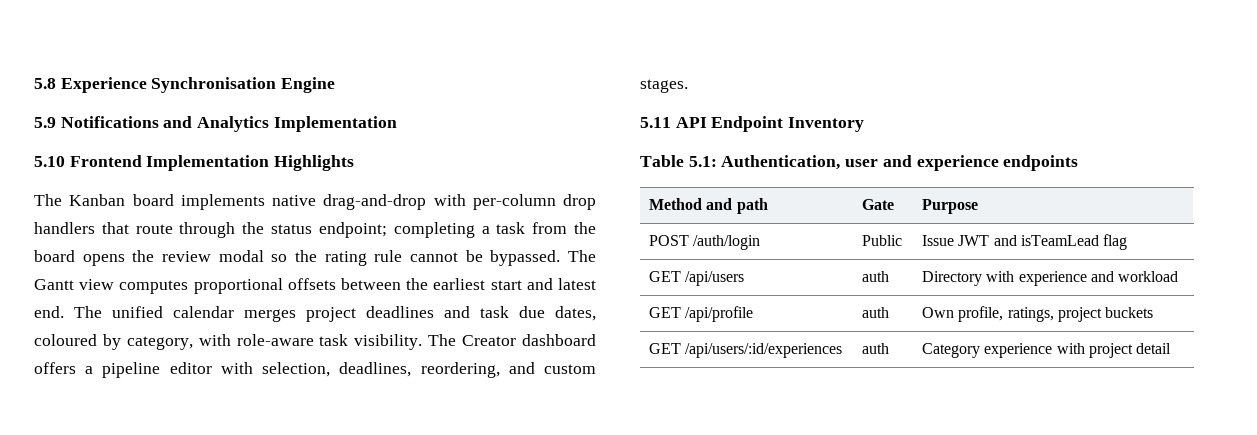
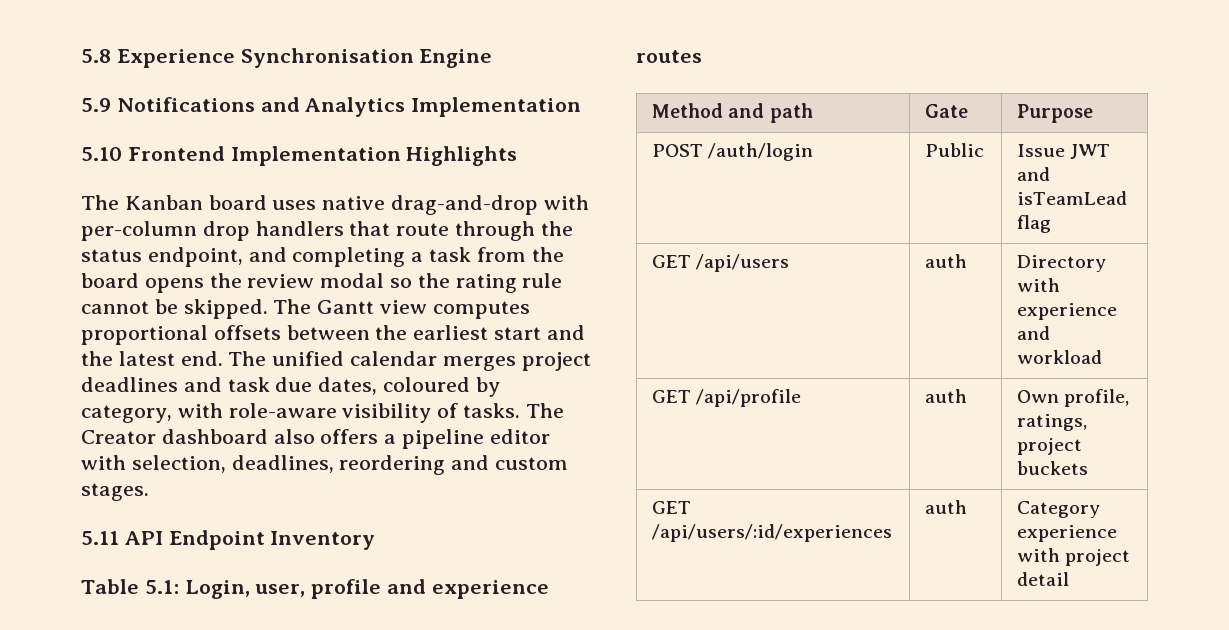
- The Kanban board implements native drag-and-drop with per-column drop handlers that route through the status endpoint; completing a task from the board opens the review modal so the rating rule cannot be bypassed.
+ The Kanban board uses native drag-and-drop with per-column drop handlers that route through the status endpoint, and completing a task from the board opens the review modal so the rating rule cannot be skipped.
- The Gantt view computes proportional offsets between the earliest start and latest end.
+ The Gantt view computes proportional offsets between the earliest start and the latest end.
- The unified calendar merges project deadlines and task due dates, coloured by category, with role-aware task visibility.
+ The unified calendar merges project deadlines and task due dates, coloured by category, with role-aware visibility of tasks.
- The Creator dashboard offers a pipeline editor with selection, deadlines, reordering, and custom stages.
+ The Creator dashboard also offers a pipeline editor with selection, deadlines, reordering and custom stages.
- Table 5.1: Authentication, user and experience endpoints
+ Table 5.1: Login, user, profile and experience routes

